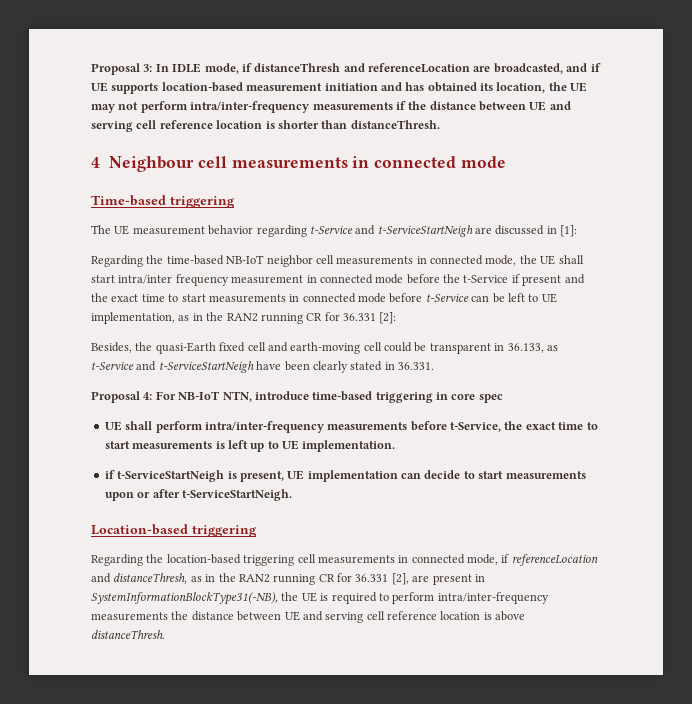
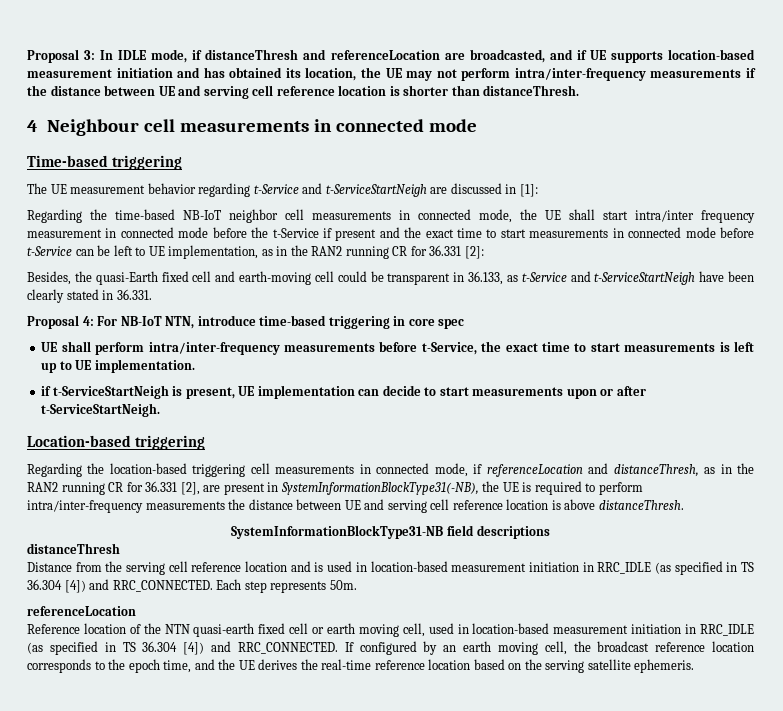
+ SystemInformationBlockType31-NB field descriptions
+ distanceThresh
+ Distance from the serving cell reference location and is used in location-based measurement initiation in RRC_IDLE (as specified in TS 36.304 [4]) and RRC_CONNECTED. Each step represents 50m.
+ referenceLocation
+ Reference location of the NTN quasi-earth fixed cell or earth moving cell, used in location-based measurement initiation in RRC_IDLE (as specified in TS 36.304 [4]) and RRC_CONNECTED. If configured by an earth moving cell, the broadcast reference location corresponds to the epoch time, and the UE derives the real-time reference location based on the serving satellite ephemeris.

